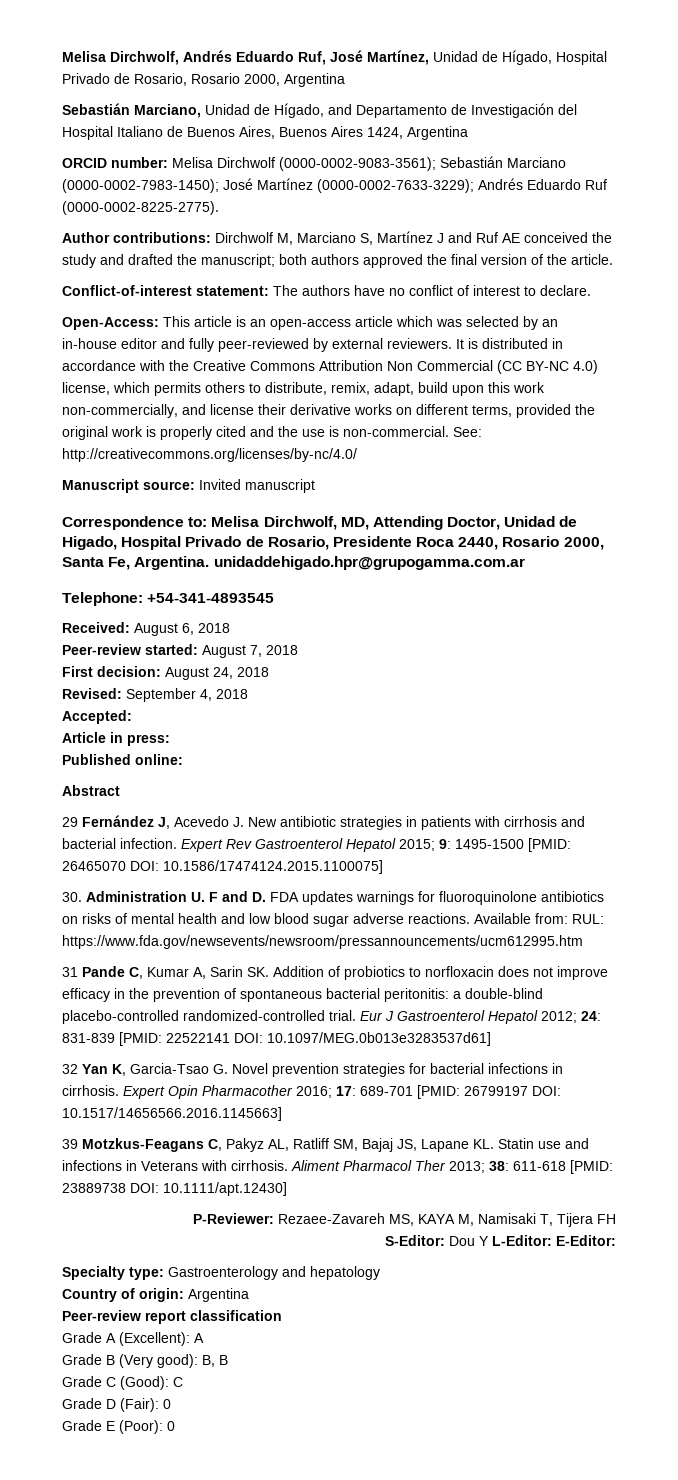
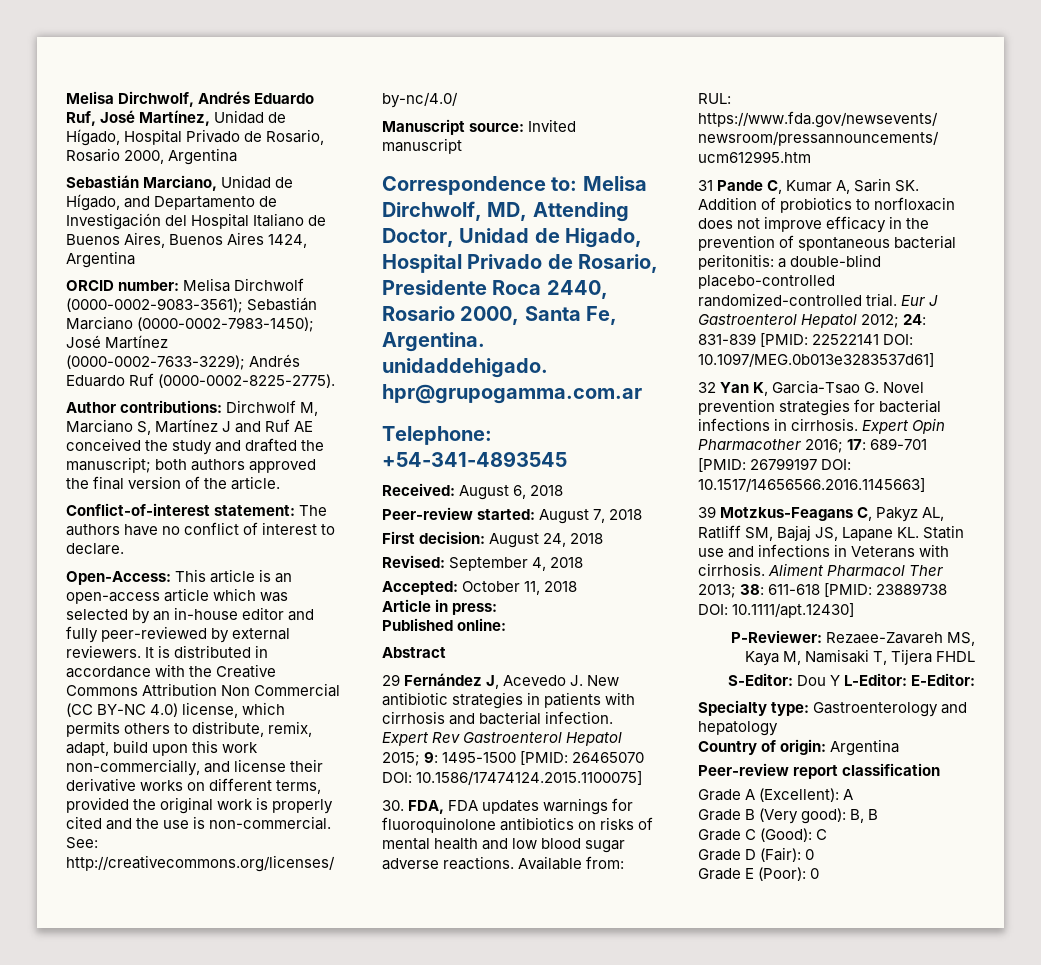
- Accepted:
+ Accepted: October 11, 2018
- 30. Administration U. F and D. FDA updates warnings for fluoroquinolone antibiotics on risks of mental health and low blood sugar adverse reactions.
+ 30. FDA, FDA updates warnings for fluoroquinolone antibiotics on risks of mental health and low blood sugar adverse reactions.
- P-Reviewer: Rezaee-Zavareh MS, KAYA M, Namisaki T, Tijera FH
+ P-Reviewer: Rezaee-Zavareh MS, Kaya M, Namisaki T, Tijera FHDL

